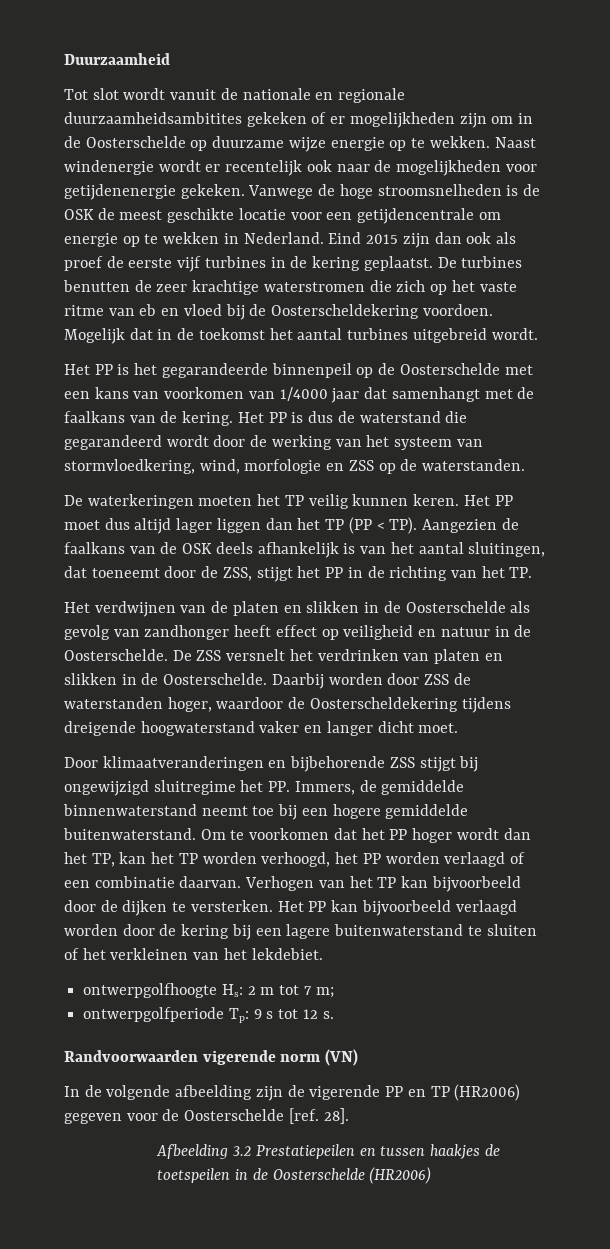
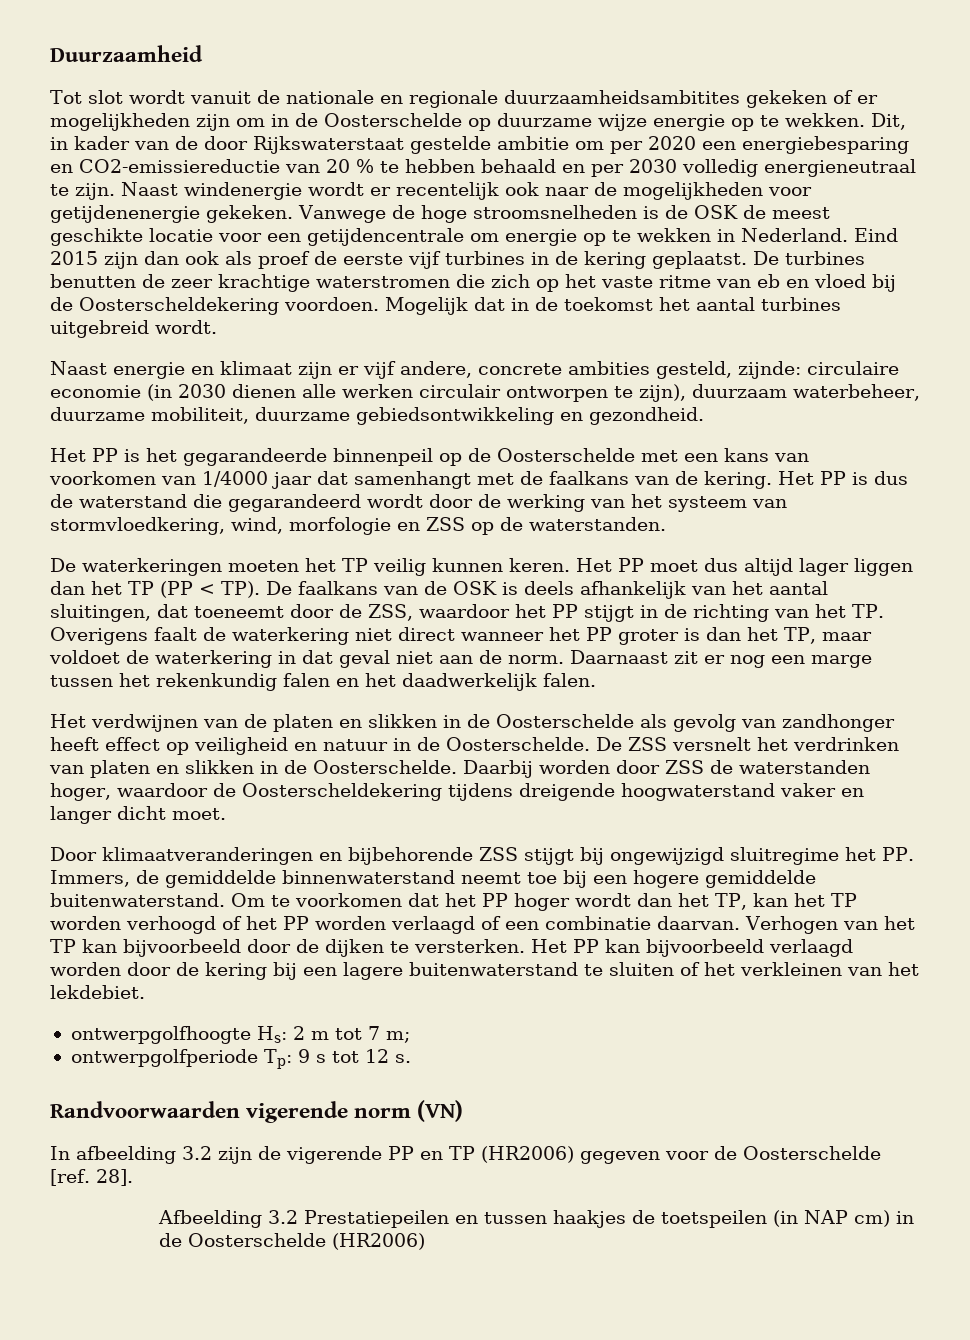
+ Dit, in kader van de door Rijkswaterstaat gestelde ambitie om per 2020 een energiebesparing en CO2-emissiereductie van 20 % te hebben behaald en per 2030 volledig energieneutraal te zijn.
+ Naast energie en klimaat zijn er vijf andere, concrete ambities gesteld, zijnde: circulaire economie (in 2030 dienen alle werken circulair ontworpen te zijn), duurzaam waterbeheer, duurzame mobiliteit, duurzame gebiedsontwikkeling en gezondheid.
- Het PP moet dus altijd lager liggen dan het TP (PP < TP). Aangezien de faalkans van de OSK deels afhankelijk is van het aantal sluitingen, dat toeneemt door de ZSS, stijgt het PP in de richting van het TP.
+ Het PP moet dus altijd lager liggen dan het TP (PP < TP). De faalkans van de OSK is deels afhankelijk van het aantal sluitingen, dat toeneemt door de ZSS, waardoor het PP stijgt in de richting van het TP. Overigens faalt de waterkering niet direct wanneer het PP groter is dan het TP, maar voldoet de waterkering in dat geval niet aan de norm. Daarnaast zit er nog een marge tussen het rekenkundig falen en het daadwerkelijk falen.
- Om te voorkomen dat het PP hoger wordt dan het TP, kan het TP worden verhoogd, het PP worden verlaagd of een combinatie daarvan.
+ Om te voorkomen dat het PP hoger wordt dan het TP, kan het TP worden verhoogd of het PP worden verlaagd of een combinatie daarvan.
- In de volgende afbeelding zijn de vigerende PP en TP (HR2006) gegeven voor de Oosterschelde [ref. 28].
+ In afbeelding 3.2 zijn de vigerende PP en TP (HR2006) gegeven voor de Oosterschelde [ref. 28].
- Afbeelding 3.2 Prestatiepeilen en tussen haakjes de toetspeilen in de Oosterschelde (HR2006)
+ Afbeelding 3.2 Prestatiepeilen en tussen haakjes de toetspeilen (in NAP cm) in de Oosterschelde (HR2006)

